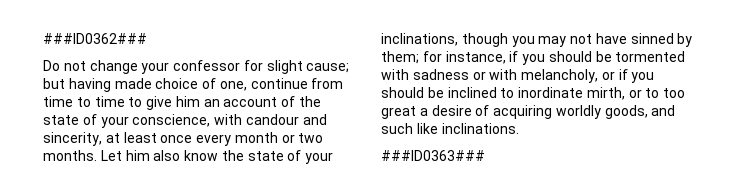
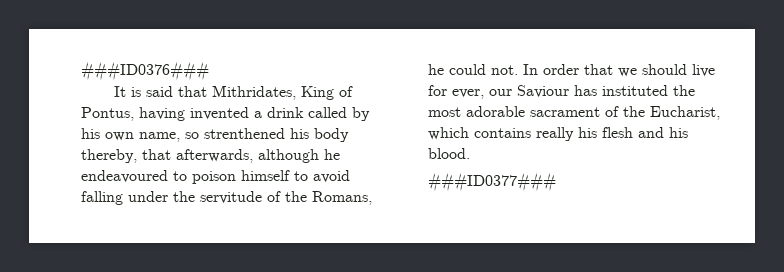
- ###ID0362###
- Do not change your confessor for slight cause; but having made choice of one, continue from time to time to give him an account of the state of your conscience, with candour and sincerity, at least once every month or two months. Let him also know the state of your inclinations, though you may not have sinned by them; for instance, if you should be tormented with sadness or with melancholy, or if you should be inclined to inordinate mirth, or to too great a desire of acquiring worldly goods, and such like inclinations.
- ###ID0363###
+ ###ID0376###
+ It is said that Mithridates, King of Pontus, having invented a drink called by his own name, so strenthened his body thereby, that afterwards, although he endeavoured to poison himself to avoid falling under the servitude of the Romans, he could not. In order that we should live for ever, our Saviour has instituted the most adorable sacrament of the Eucharist, which contains really his flesh and his blood.
+ ###ID0377###

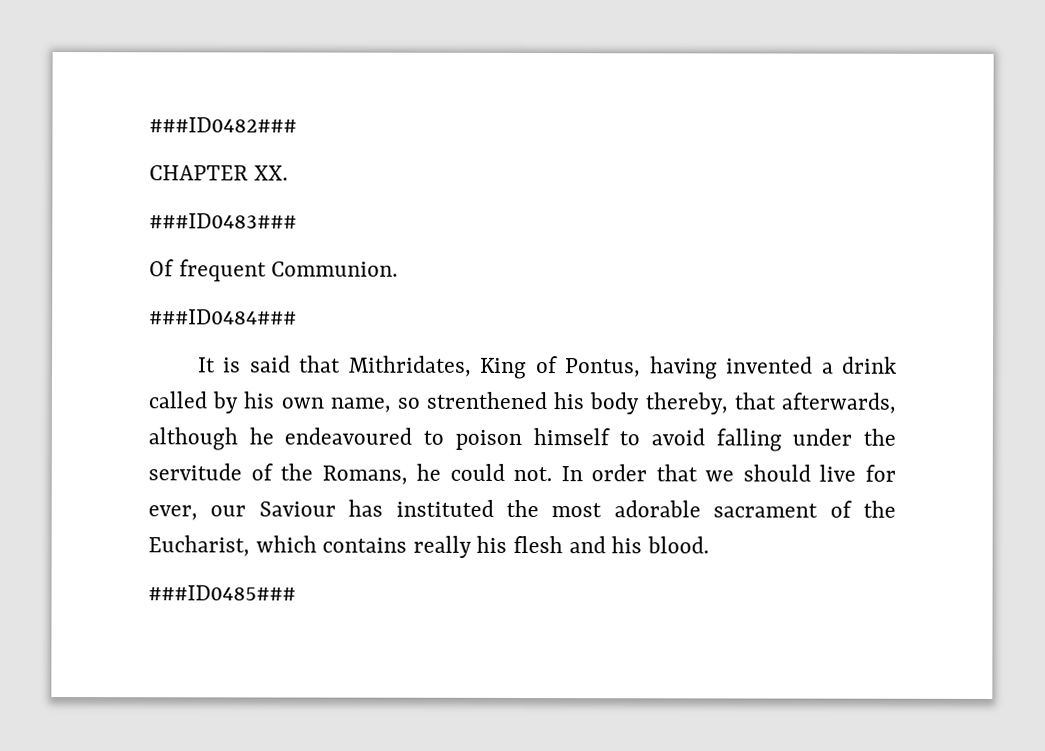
- ###ID0376###
+ ###ID0482###
+ CHAPTER XX.
+ ###ID0483###
+ Of frequent Communion.
+ ###ID0484###
- ###ID0377###
+ ###ID0485###

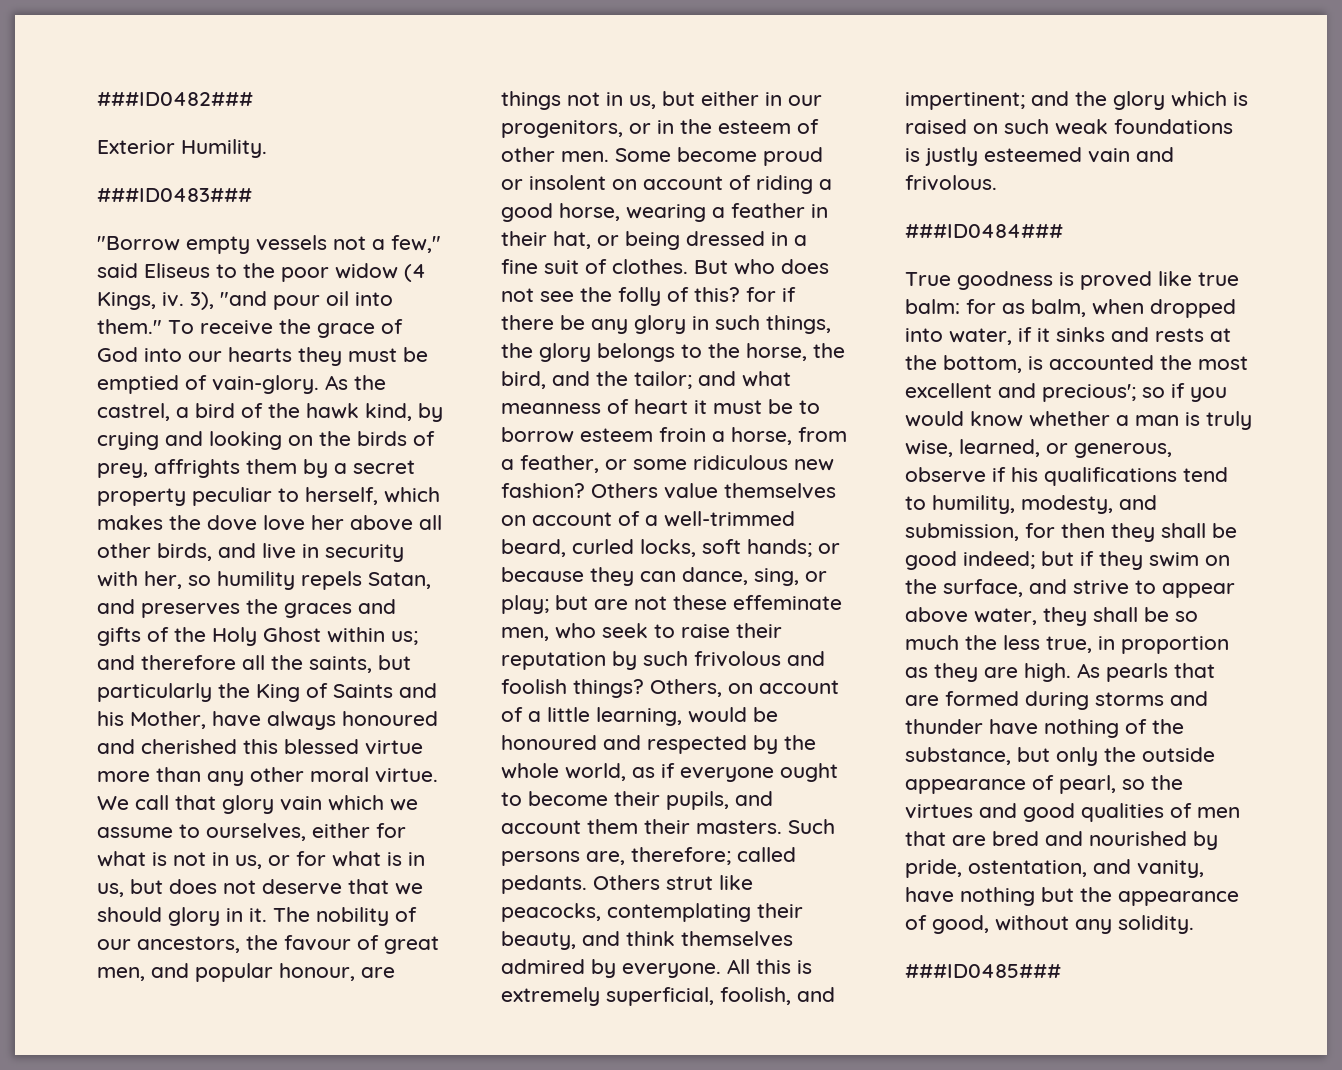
- CHAPTER XX.
+ Exterior Humility.
- Of frequent Communion.
+ "Borrow empty vessels not a few," said Eliseus to the poor widow (4 Kings, iv. 3), "and pour oil into them." To receive the grace of God into our hearts they must be emptied of vain-glory. As the castrel, a bird of the hawk kind, by crying and looking on the birds of prey, affrights them by a secret property peculiar to herself, which makes the dove love her above all other birds, and live in security with her, so humility repels Satan, and preserves the graces and gifts of the Holy Ghost within us; and therefore all the saints, but particularly the King of Saints and his Mother, have always honoured and cherished this blessed virtue more than any other moral virtue. We call that glory vain which we assume to ourselves, either for what is not in us, or for what is in us, but does not deserve that we should glory in it. The nobility of our ancestors, the favour of great men, and popular honour, are things not in us, but either in our progenitors, or in the esteem of other men. Some become proud or insolent on account of riding a good horse, wearing a feather in their hat, or being dressed in a fine suit of clothes. But who does not see the folly of this? for if there be any glory in such things, the glory belongs to the horse, the bird, and the tailor; and what meanness of heart it must be to borrow esteem froin a horse, from a feather, or some ridiculous new fashion? Others value themselves on account of a well-trimmed beard, curled locks, soft hands; or because they can dance, sing, or play; but are not these effeminate men, who seek to raise their reputation by such frivolous and foolish things? Others, on account of a little learning, would be honoured and respected by the whole world, as if everyone ought to become their pupils, and account them their masters. Such persons are, therefore; called pedants. Others strut like peacocks, contemplating their beauty, and think themselves admired by everyone. All this is extremely superficial, foolish, and impertinent; and the glory which is raised on such weak foundations is justly esteemed vain and frivolous.
  ###ID0484###
- It is said that Mithridates, King of Pontus, having invented a drink called by his own name, so strenthened his body thereby, that afterwards, although he endeavoured to poison himself to avoid falling under the servitude of the Romans, he could not. In order that we should live for ever, our Saviour has instituted the most adorable sacrament of the Eucharist, which contains really his flesh and his blood.
+ True goodness is proved like true balm: for as balm, when dropped into water, if it sinks and rests at the bottom, is accounted the most excellent and precious'; so if you would know whether a man is truly wise, learned, or generous, observe if his qualifications tend to humility, modesty, and submission, for then they shall be good indeed; but if they swim on the surface, and strive to appear above water, they shall be so much the less true, in proportion as they are high. As pearls that are formed during storms and thunder have nothing of the substance, but only the outside appearance of pearl, so the virtues and good qualities of men that are bred and nourished by pride, ostentation, and vanity, have nothing but the appearance of good, without any solidity.

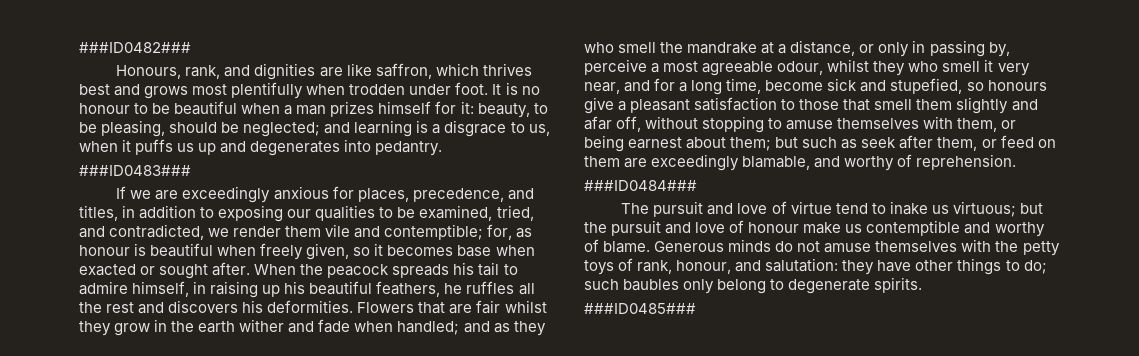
- Exterior Humility.
+ Honours, rank, and dignities are like saffron, which thrives best and grows most plentifully when trodden under foot. It is no honour to be beautiful when a man prizes himself for it: beauty, to be pleasing, should be neglected; and learning is a disgrace to us, when it puffs us up and degenerates into pedantry.
  ###ID0483###
- "Borrow empty vessels not a few," said Eliseus to the poor widow (4 Kings, iv. 3), "and pour oil into them." To receive the grace of God into our hearts they must be emptied of vain-glory. As the castrel, a bird of the hawk kind, by crying and looking on the birds of prey, affrights them by a secret property peculiar to herself, which makes the dove love her above all other birds, and live in security with her, so humility repels Satan, and preserves the graces and gifts of the Holy Ghost within us; and therefore all the saints, but particularly the King of Saints and his Mother, have always honoured and cherished this blessed virtue more than any other moral virtue. We call that glory vain which we assume to ourselves, either for what is not in us, or for what is in us, but does not deserve that we should glory in it. The nobility of our ancestors, the favour of great men, and popular honour, are things not in us, but either in our progenitors, or in the esteem of other men. Some become proud or insolent on account of riding a good horse, wearing a feather in their hat, or being dressed in a fine suit of clothes. But who does not see the folly of this? for if there be any glory in such things, the glory belongs to the horse, the bird, and the tailor; and what meanness of heart it must be to borrow esteem froin a horse, from a feather, or some ridiculous new fashion? Others value themselves on account of a well-trimmed beard, curled locks, soft hands; or because they can dance, sing, or play; but are not these effeminate men, who seek to raise their reputation by such frivolous and foolish things? Others, on account of a little learning, would be honoured and respected by the whole world, as if everyone ought to become their pupils, and account them their masters. Such persons are, therefore; called pedants. Others strut like peacocks, contemplating their beauty, and think themselves admired by everyone. All this is extremely superficial, foolish, and impertinent; and the glory which is raised on such weak foundations is justly esteemed vain and frivolous.
+ If we are exceedingly anxious for places, precedence, and titles, in addition to exposing our qualities to be examined, tried, and contradicted, we render them vile and contemptible; for, as honour is beautiful when freely given, so it becomes base when exacted or sought after. When the peacock spreads his tail to admire himself, in raising up his beautiful feathers, he ruffles all the rest and discovers his deformities. Flowers that are fair whilst they grow in the earth wither and fade when handled; and as they who smell the mandrake at a distance, or only in passing by, perceive a most agreeable odour, whilst they who smell it very near, and for a long time, become sick and stupefied, so honours give a pleasant satisfaction to those that smell them slightly and afar off, without stopping to amuse themselves with them, or being earnest about them; but such as seek after them, or feed on them are exceedingly blamable, and worthy of reprehension.
  ###ID0484###
- True goodness is proved like true balm: for as balm, when dropped into water, if it sinks and rests at the bottom, is accounted the most excellent and precious'; so if you would know whether a man is truly wise, learned, or generous, observe if his qualifications tend to humility, modesty, and submission, for then they shall be good indeed; but if they swim on the surface, and strive to appear above water, they shall be so much the less true, in proportion as they are high. As pearls that are formed during storms and thunder have nothing of the substance, but only the outside appearance of pearl, so the virtues and good qualities of men that are bred and nourished by pride, ostentation, and vanity, have nothing but the appearance of good, without any solidity.
+ The pursuit and love of virtue tend to inake us virtuous; but the pursuit and love of honour make us contemptible and worthy of blame. Generous minds do not amuse themselves with the petty toys of rank, honour, and salutation: they have other things to do; such baubles only belong to degenerate spirits.

